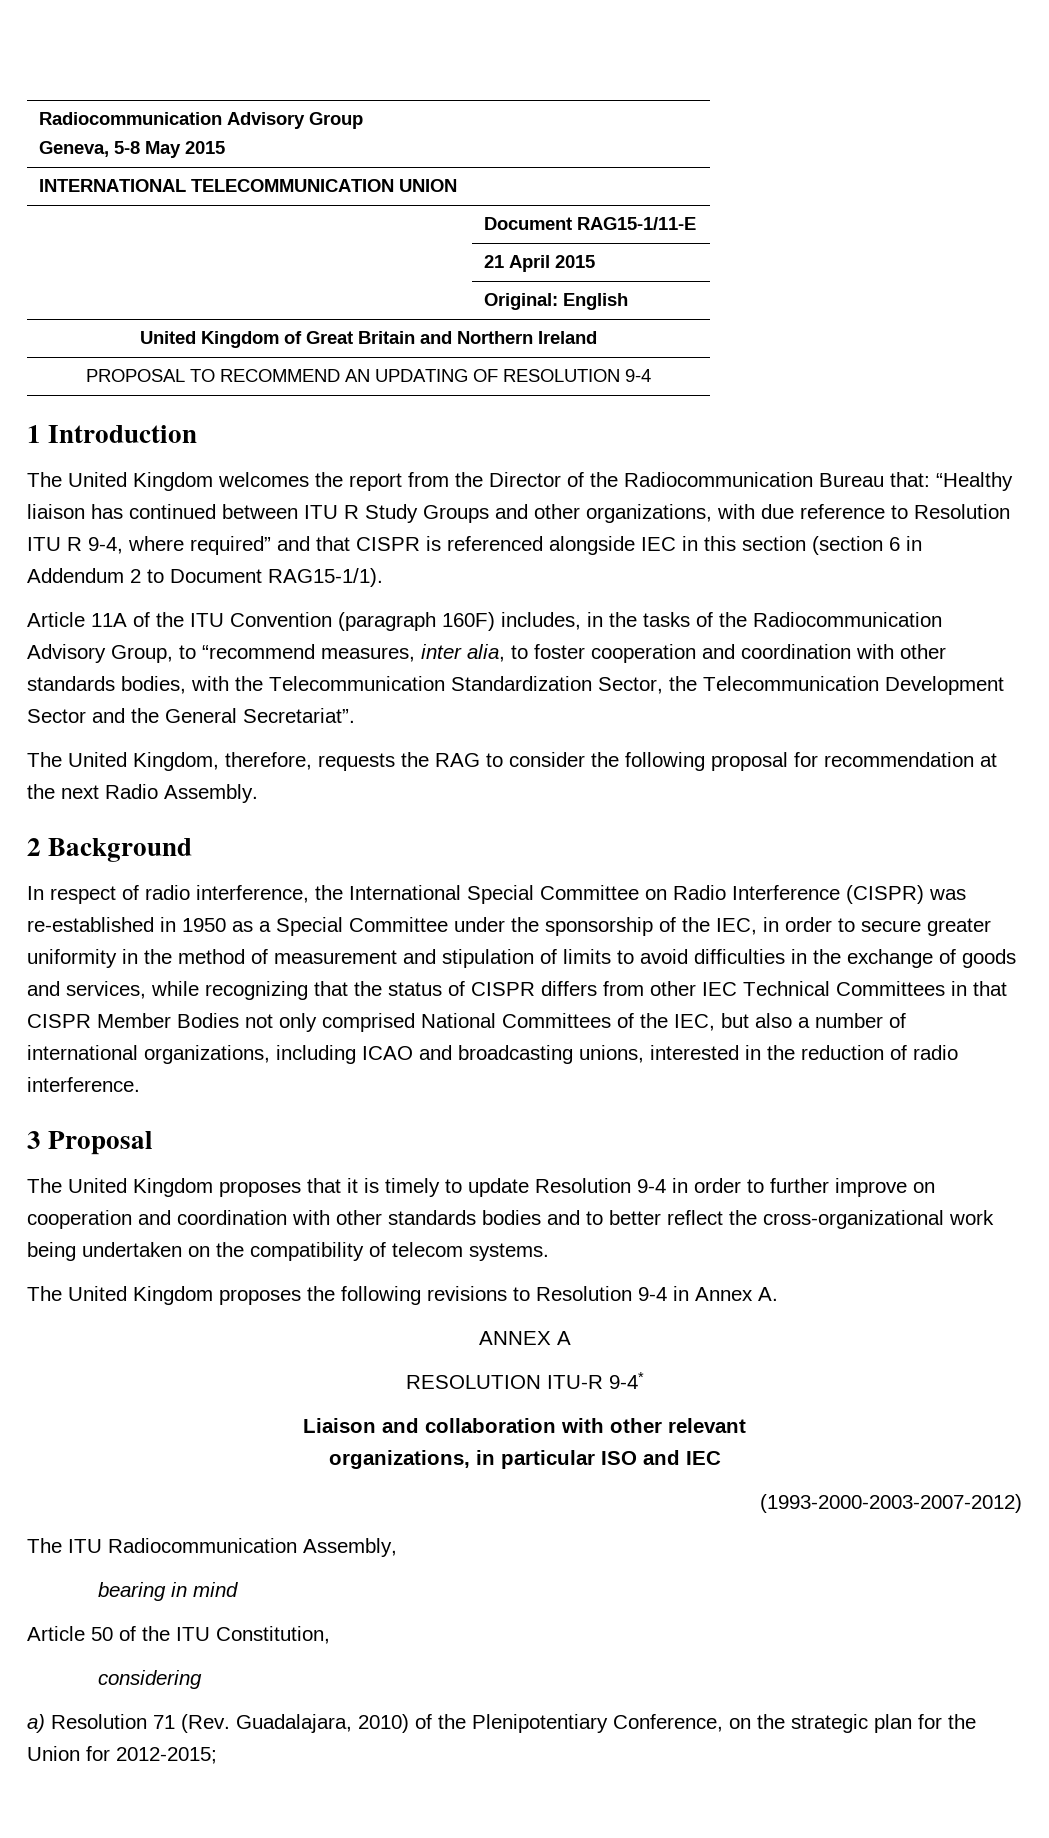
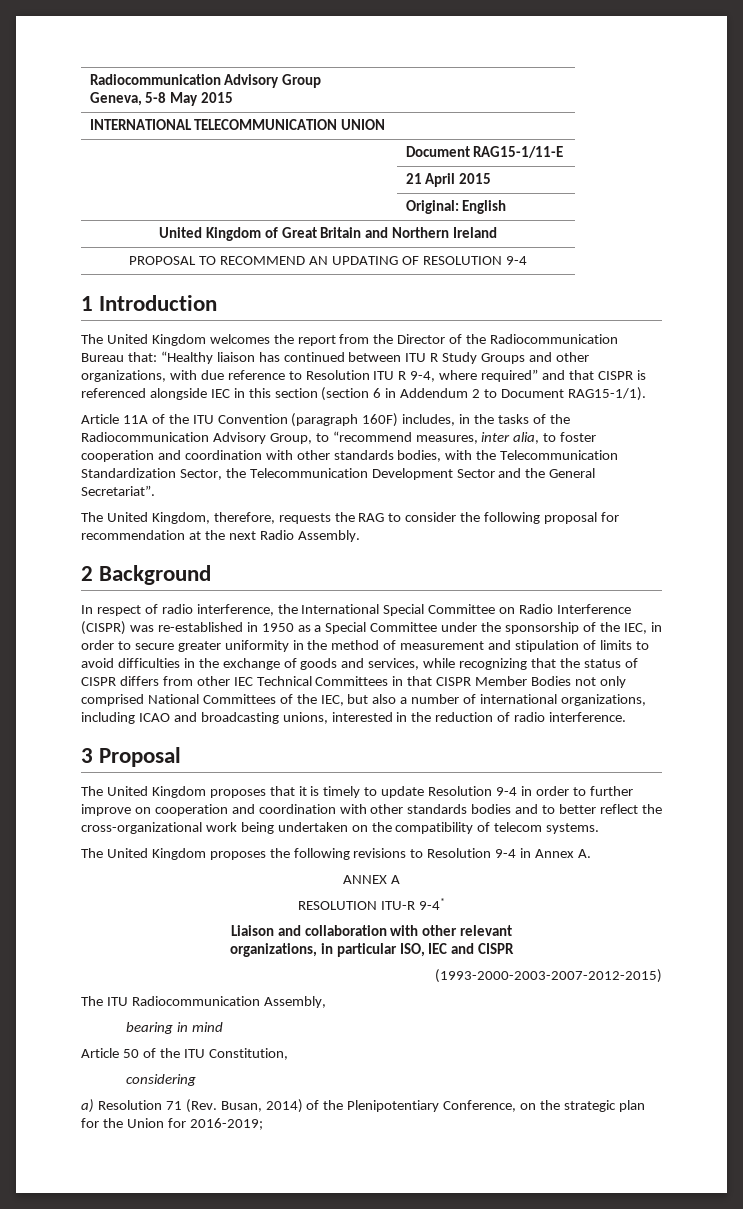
- organizations, in particular ISO and IEC
- (1993-2000-2003-2007-2012)
+ organizations, in particular ISO, IEC and CISPR
+ (1993-2000-2003-2007-2012-2015)
- a) Resolution 71 (Rev. Guadalajara, 2010) of the Plenipotentiary Conference, on the strategic plan for the Union for 2012-2015;
+ a) Resolution 71 (Rev. Busan, 2014) of the Plenipotentiary Conference, on the strategic plan for the Union for 2016-2019;

